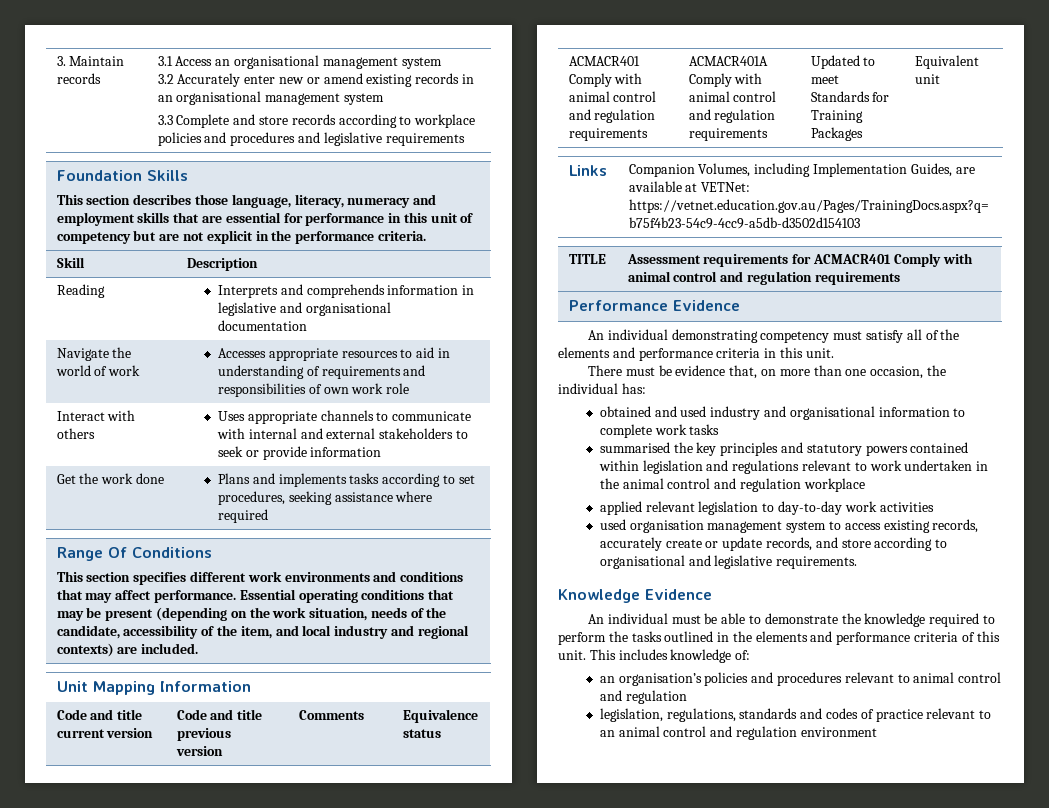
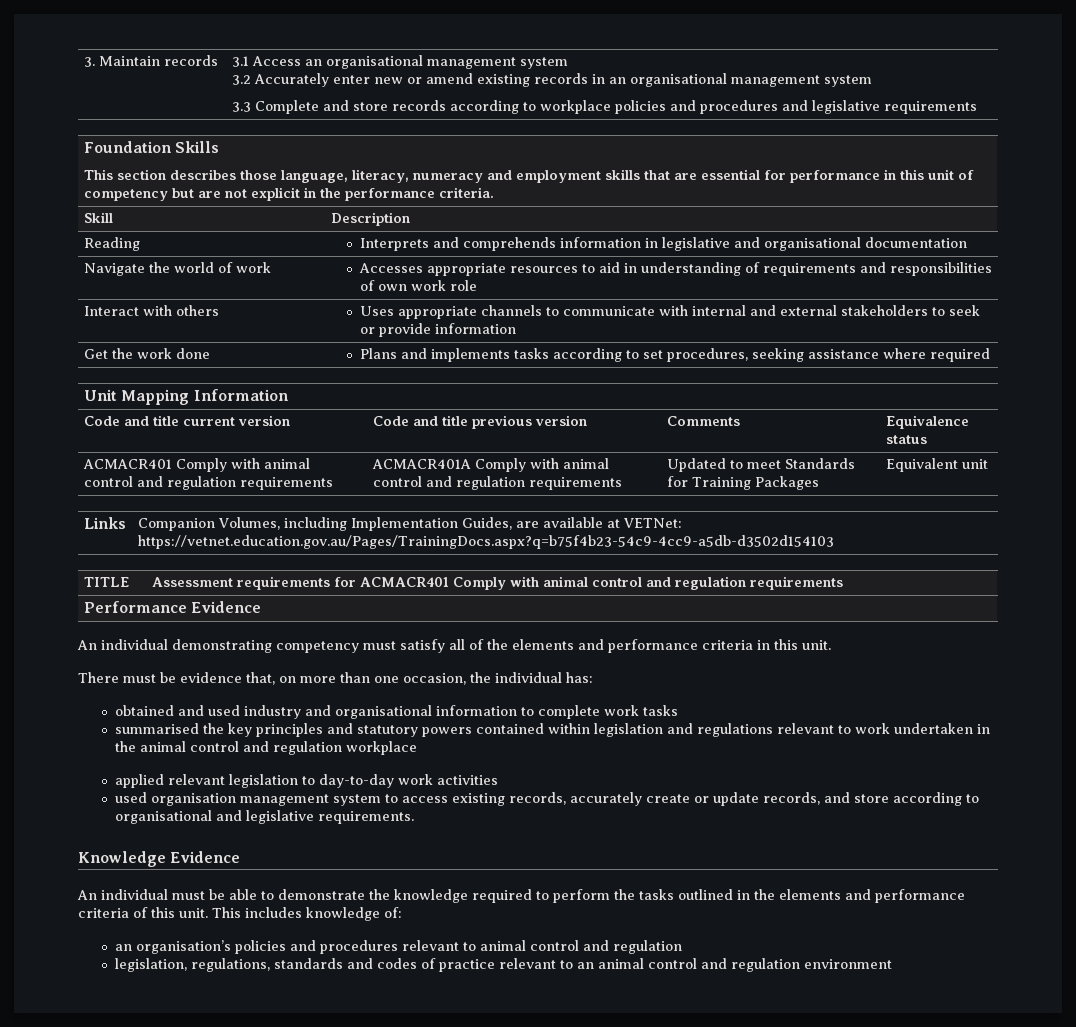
- Range Of Conditions
- This section specifies different work environments and conditions that may affect performance. Essential operating conditions that may be present (depending on the work situation, needs of the candidate, accessibility of the item, and local industry and regional contexts) are included.

